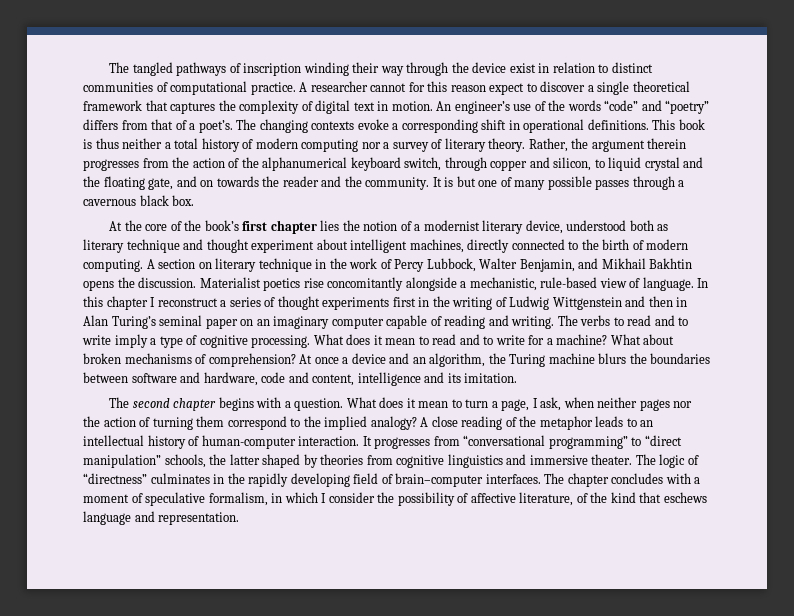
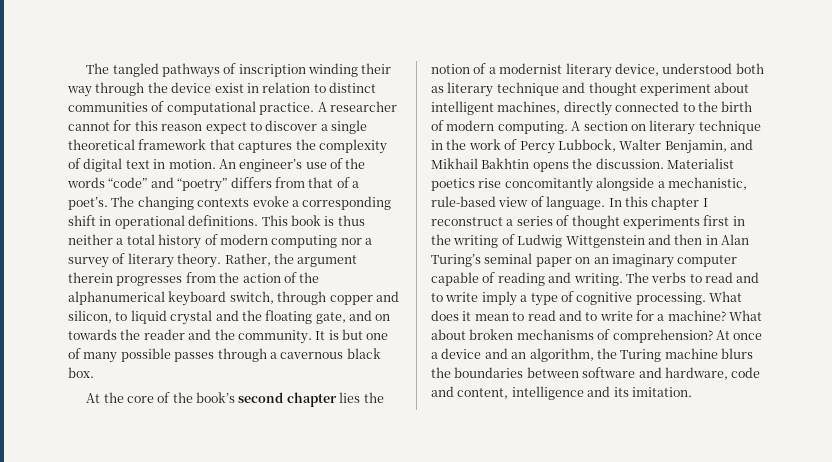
- At the core of the book’s first chapter lies the notion of a modernist literary device, understood both as literary technique and thought experiment about intelligent machines, directly connected to the birth of modern computing.
+ At the core of the book’s second chapter lies the notion of a modernist literary device, understood both as literary technique and thought experiment about intelligent machines, directly connected to the birth of modern computing.
- The second chapter begins with a question. What does it mean to turn a page, I ask, when neither pages nor the action of turning them correspond to the implied analogy? A close reading of the metaphor leads to an intellectual history of human-computer interaction. It progresses from “conversational programming” to “direct manipulation” schools, the latter shaped by theories from cognitive linguistics and immersive theater. The logic of “directness” culminates in the rapidly developing field of brain–computer interfaces. The chapter concludes with a moment of speculative formalism, in which I consider the possibility of affective literature, of the kind that eschews language and representation.

